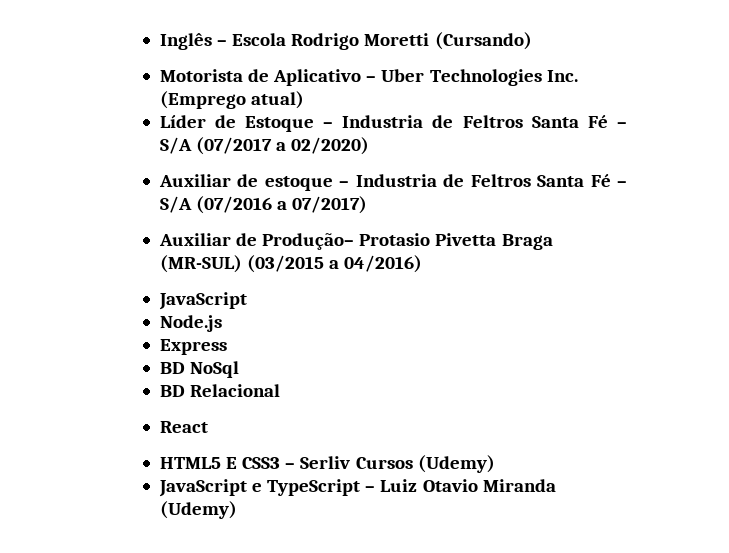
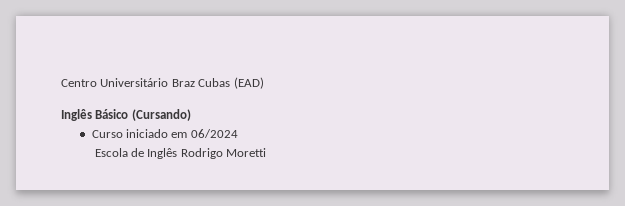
- Inglês – Escola Rodrigo Moretti (Cursando)
- Motorista de Aplicativo – Uber Technologies Inc. (Emprego atual)
- Líder de Estoque – Industria de Feltros Santa Fé – S/A (07/2017 a 02/2020)
- Auxiliar de estoque – Industria de Feltros Santa Fé – S/A (07/2016 a 07/2017)
- Auxiliar de Produção– Protasio Pivetta Braga (MR-SUL) (03/2015 a 04/2016)
- JavaScript
- Node.js
- Express
- BD NoSql
- BD Relacional
- React
- HTML5 E CSS3 – Serliv Cursos (Udemy)
- JavaScript e TypeScript – Luiz Otavio Miranda (Udemy)
+ Centro Universitário Braz Cubas (EAD)
+ Inglês Básico (Cursando)
+ Curso iniciado em 06/2024
+ Escola de Inglês Rodrigo Moretti

